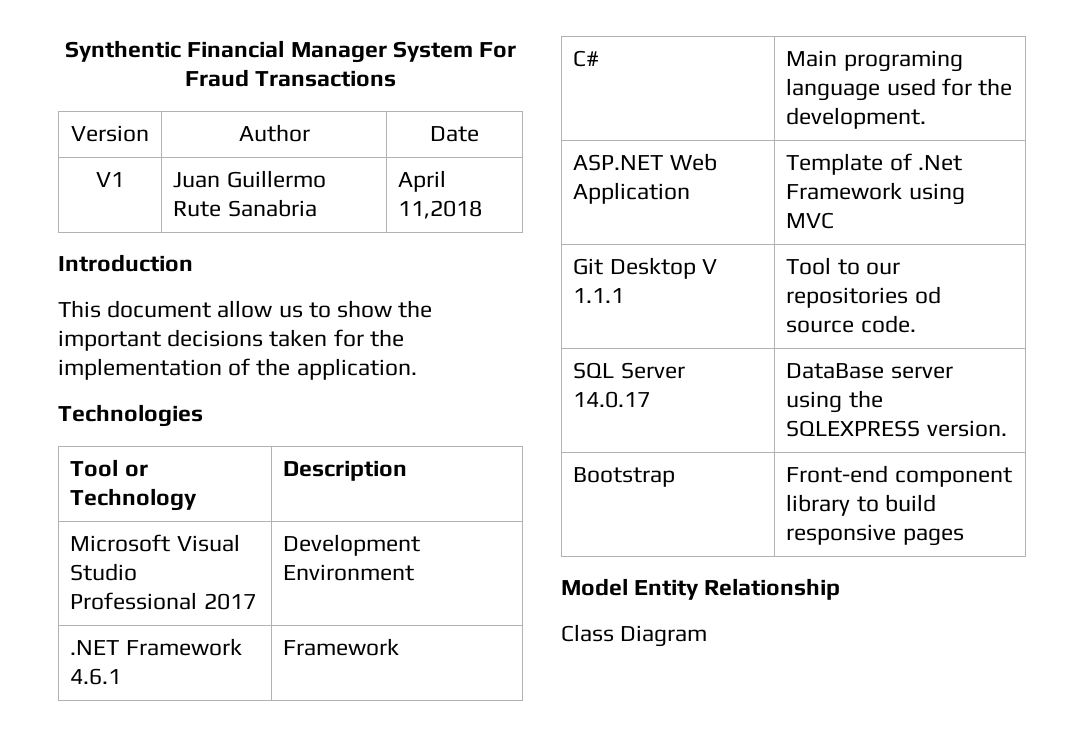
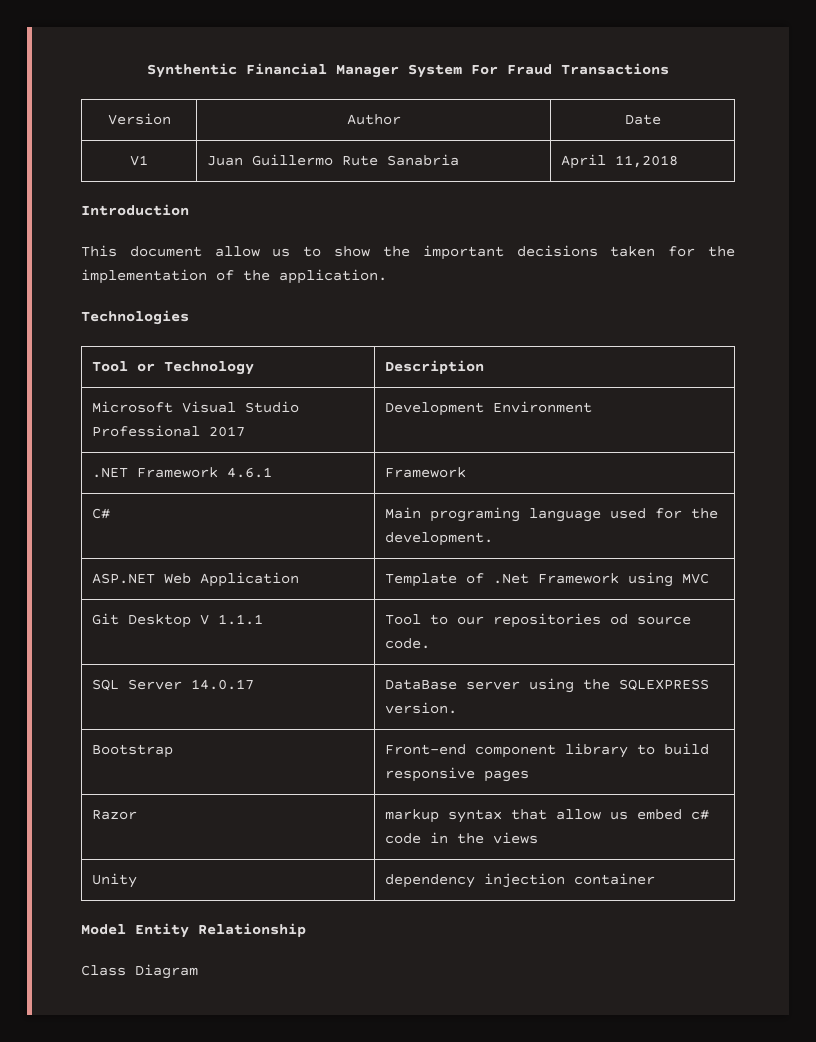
+ Razor | markup syntax that allow us embed c# code in the views
+ Unity | dependency injection container

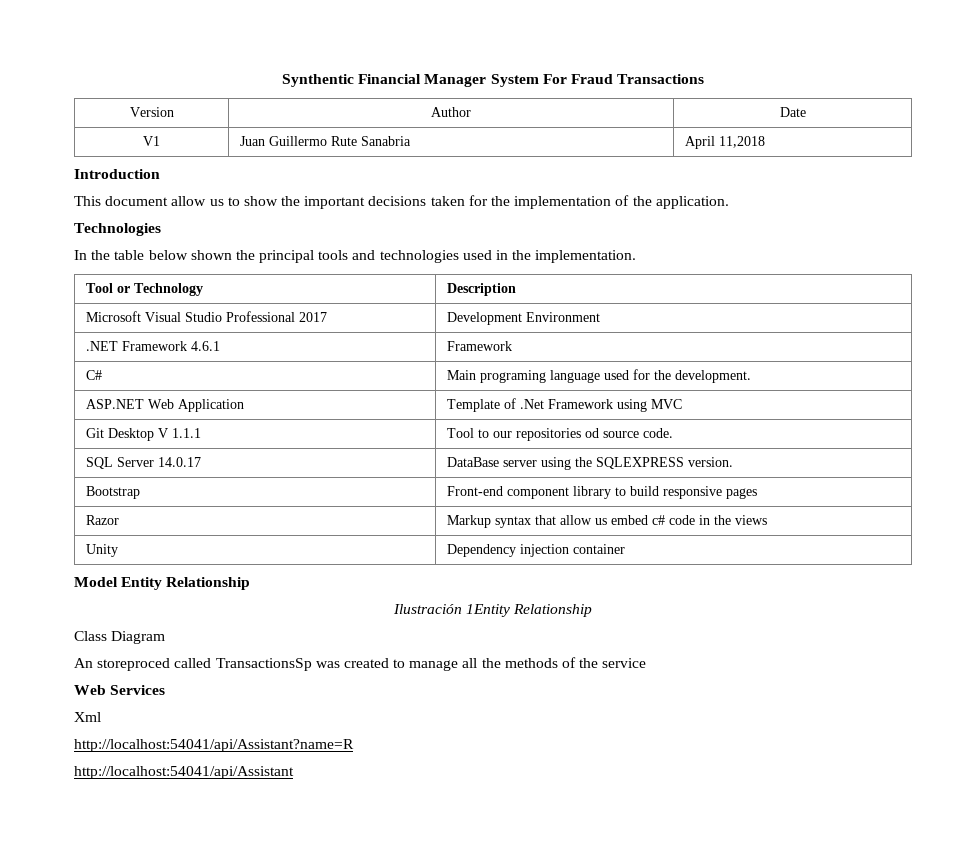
+ In the table below shown the principal tools and technologies used in the implementation.
- Razor | markup syntax that allow us embed c# code in the views
+ Razor | Markup syntax that allow us embed c# code in the views
- Unity | dependency injection container
+ Unity | Dependency injection container
+ Ilustración 1Entity Relationship
+ An storeproced called TransactionsSp was created to manage all the methods of the service
+ Web Services
+ Xml
+ http://localhost:54041/api/Assistant?name=R
+ http://localhost:54041/api/Assistant

